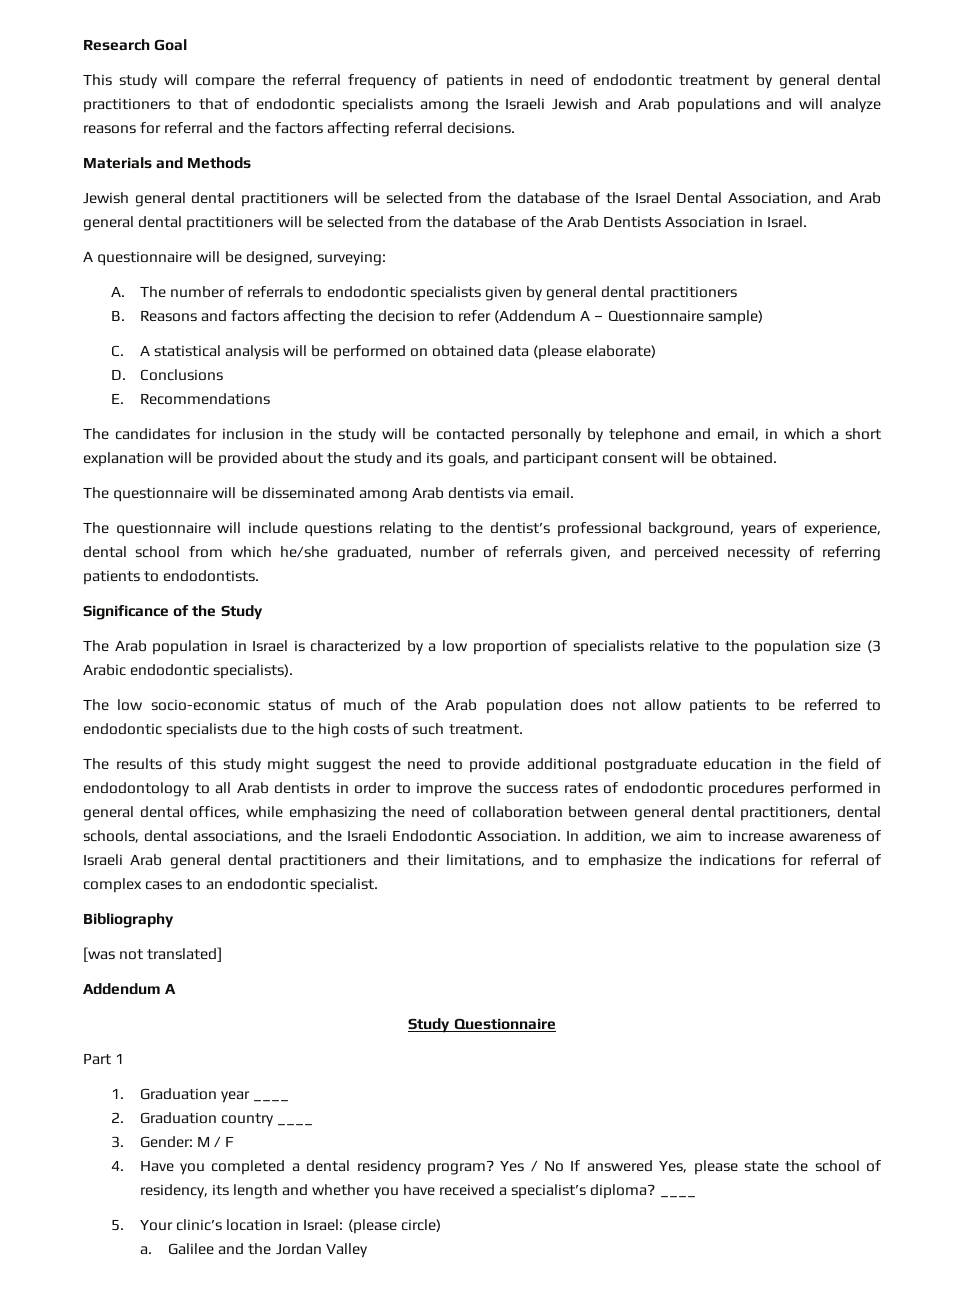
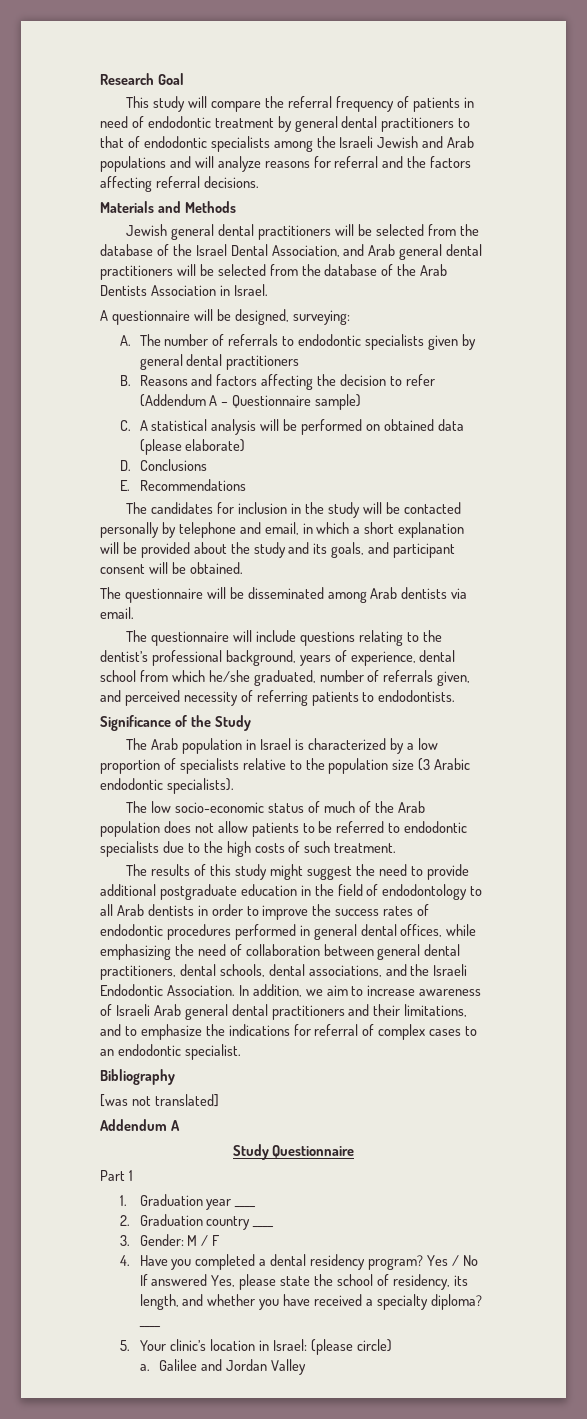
- Yes / No If answered Yes, please state the school of residency, its length and whether you have received a specialist’s diploma?
+ Yes / No If answered Yes, please state the school of residency, its length, and whether you have received a specialty diploma?
- Galilee and the Jordan Valley
+ Galilee and Jordan Valley

